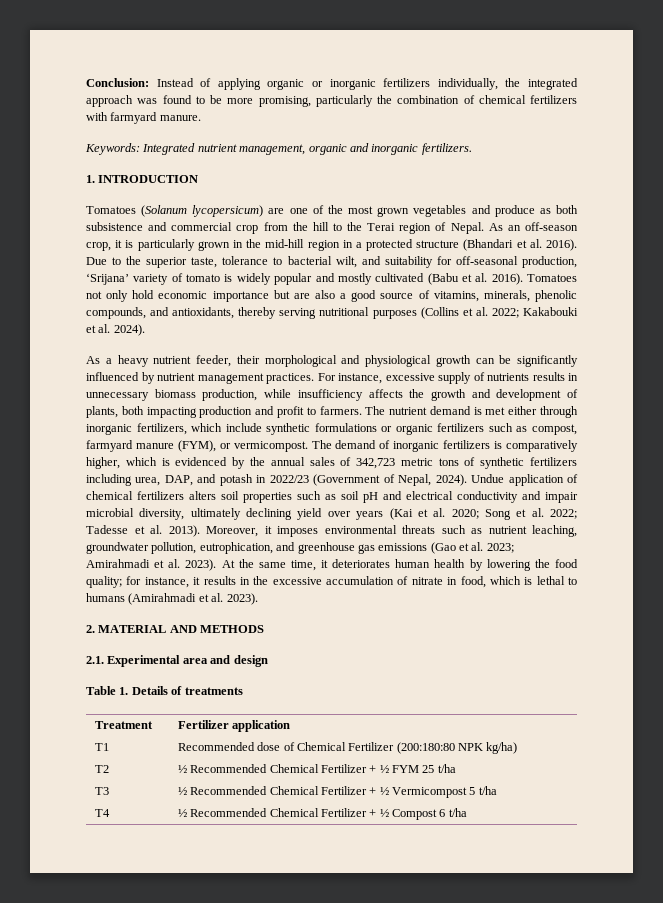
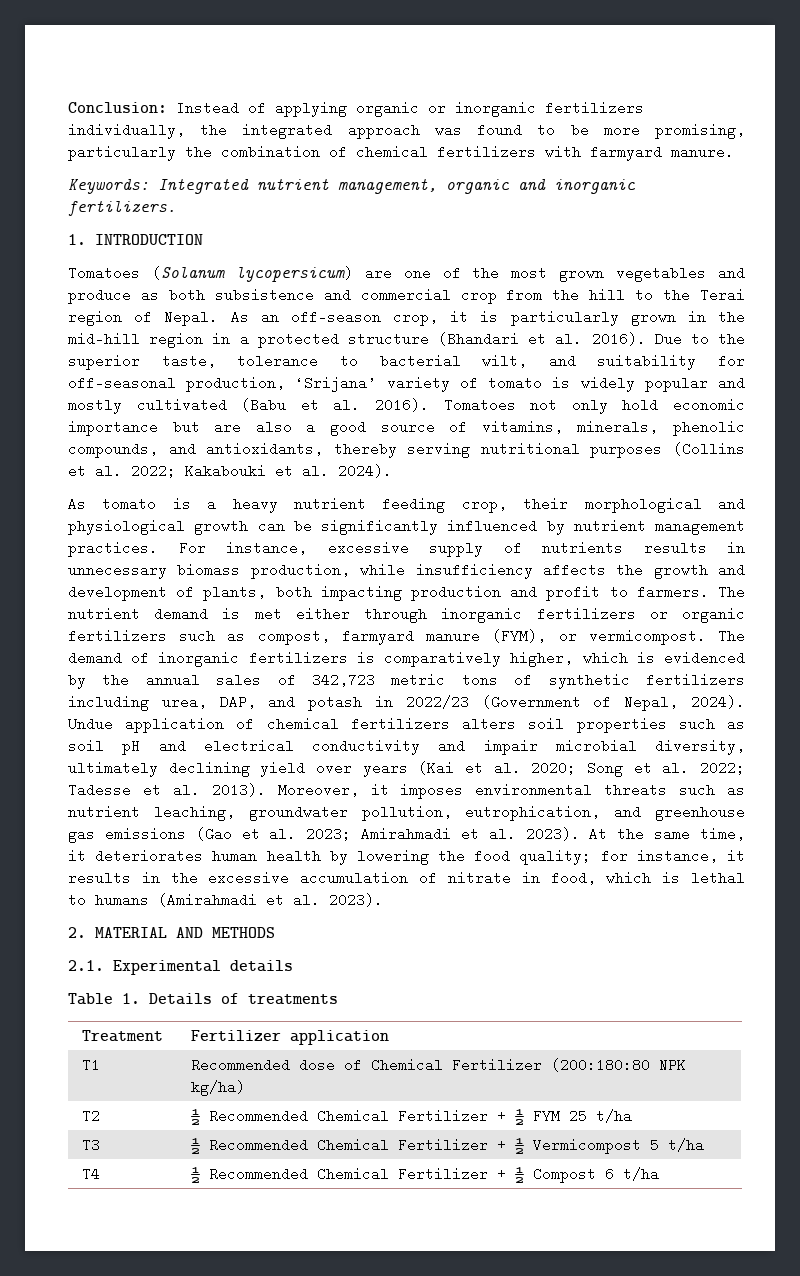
- As a heavy nutrient feeder, their morphological and physiological growth can be significantly influenced by nutrient management practices.
+ As tomato is a heavy nutrient feeding crop, their morphological and physiological growth can be significantly influenced by nutrient management practices.
- The nutrient demand is met either through inorganic fertilizers, which include synthetic formulations or organic fertilizers such as compost, farmyard manure (FYM), or vermicompost.
+ The nutrient demand is met either through inorganic fertilizers or organic fertilizers such as compost, farmyard manure (FYM), or vermicompost.
- 2.1. Experimental area and design
+ 2.1. Experimental details

